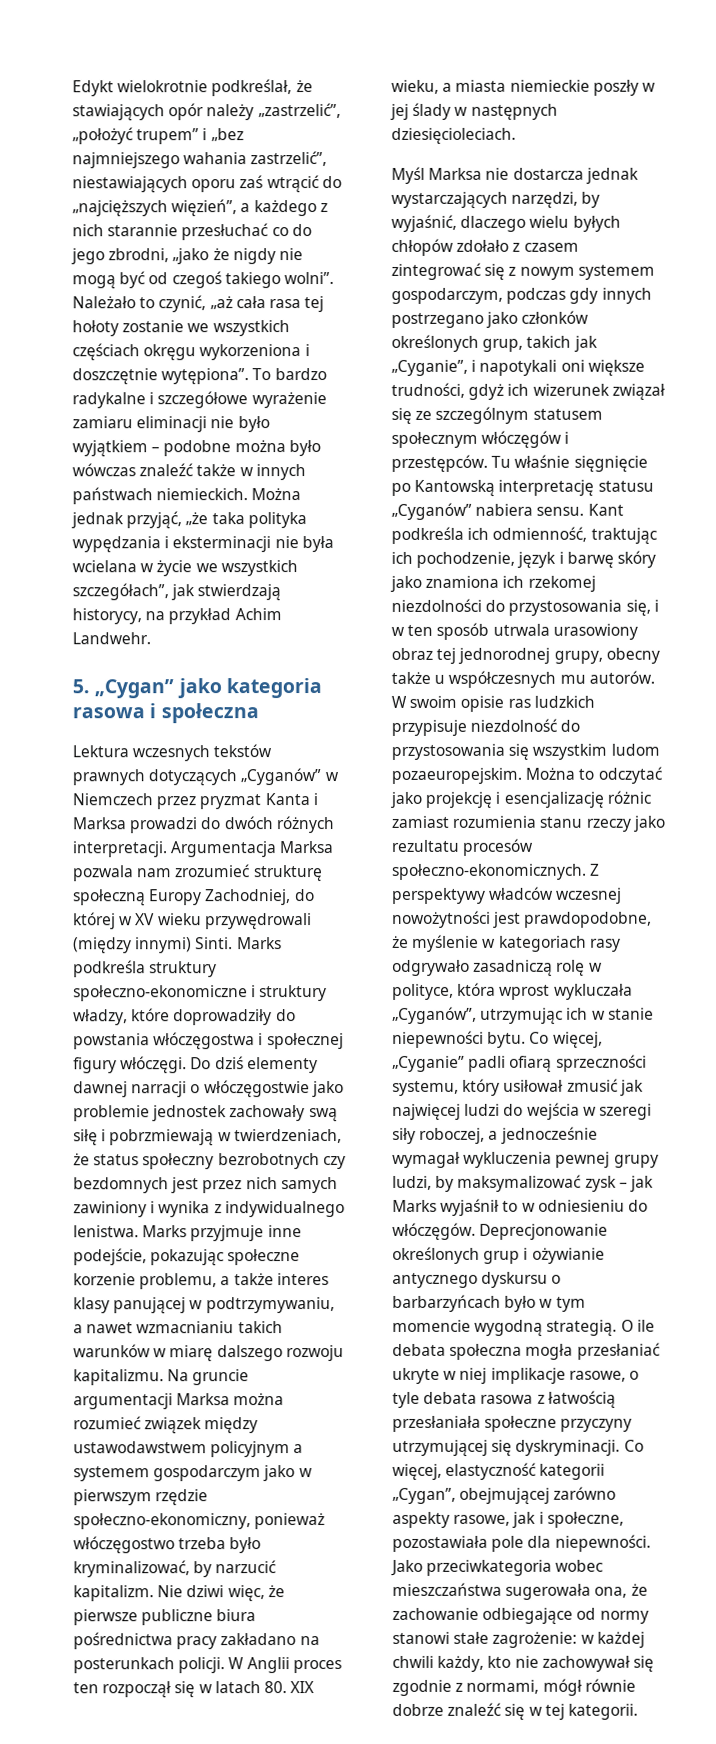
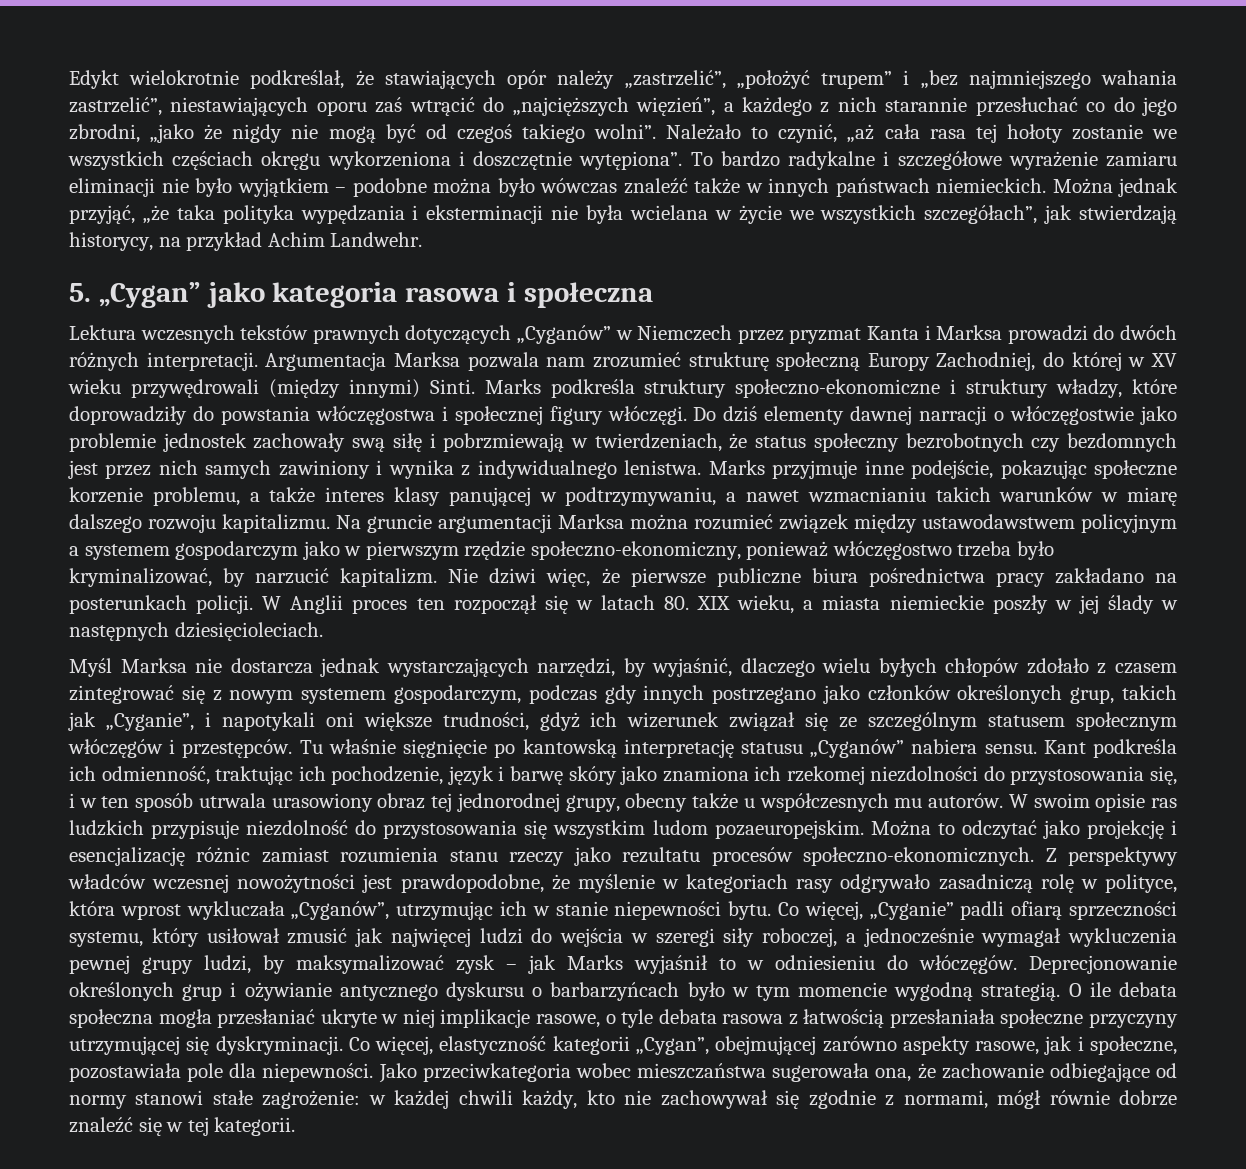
- Tu właśnie sięgnięcie po Kantowską interpretację statusu „Cyganów” nabiera sensu.
+ Tu właśnie sięgnięcie po kantowską interpretację statusu „Cyganów” nabiera sensu.

